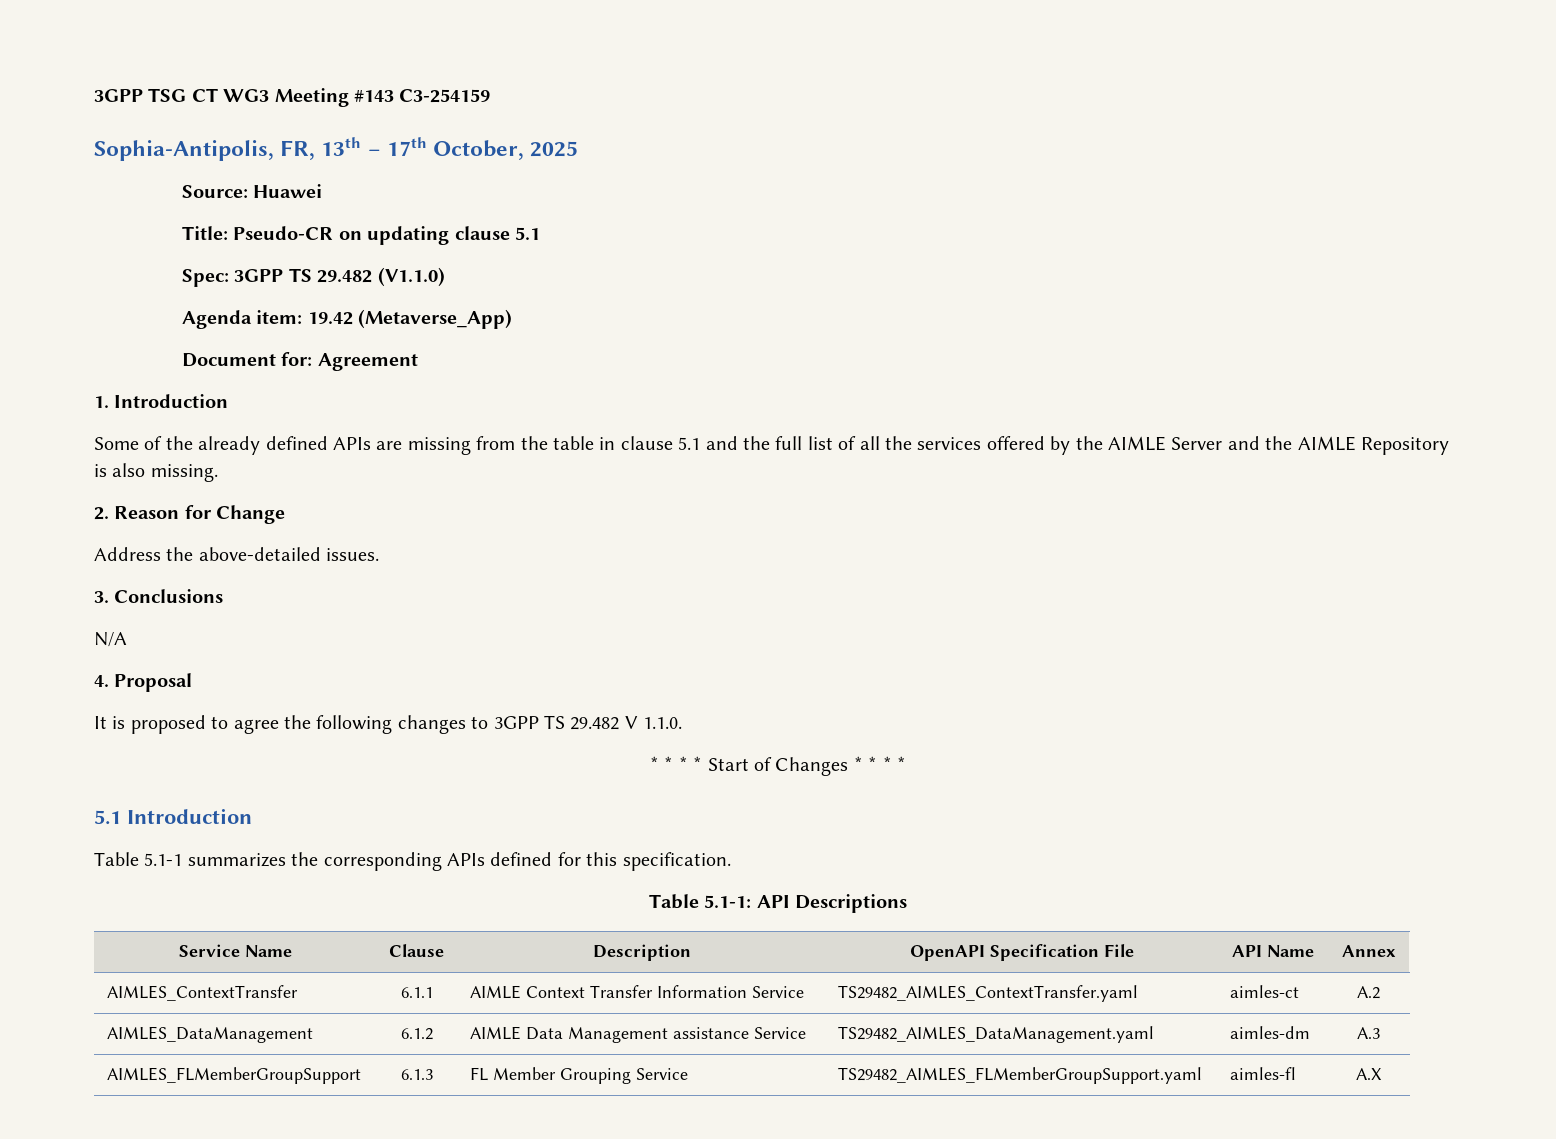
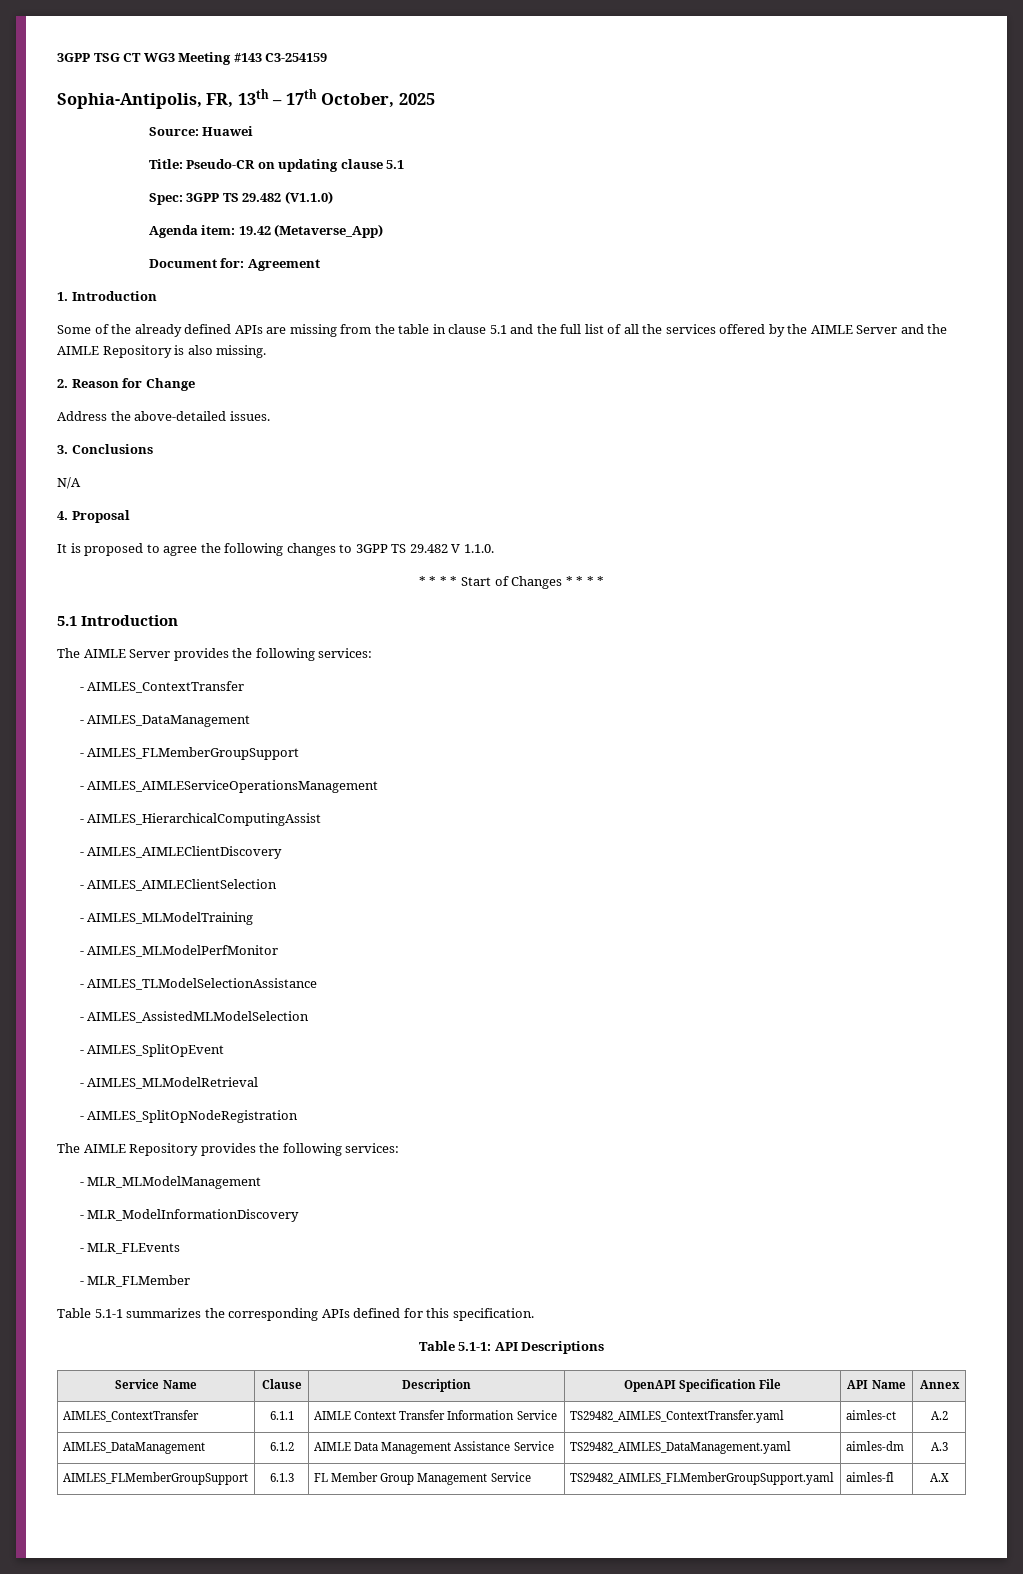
+ The AIMLE Server provides the following services:
+ - AIMLES_ContextTransfer
+ - AIMLES_DataManagement
+ - AIMLES_FLMemberGroupSupport
+ - AIMLES_AIMLEServiceOperationsManagement
+ - AIMLES_HierarchicalComputingAssist
+ - AIMLES_AIMLEClientDiscovery
+ - AIMLES_AIMLEClientSelection
+ - AIMLES_MLModelTraining
+ - AIMLES_MLModelPerfMonitor
+ - AIMLES_TLModelSelectionAssistance
+ - AIMLES_AssistedMLModelSelection
+ - AIMLES_SplitOpEvent
+ - AIMLES_MLModelRetrieval
+ - AIMLES_SplitOpNodeRegistration
+ The AIMLE Repository provides the following services:
+ - MLR_MLModelManagement
+ - MLR_ModelInformationDiscovery
+ - MLR_FLEvents
+ - MLR_FLMember
- AIMLES_DataManagement | 6.1.2 | AIMLE Data Management assistance Service | TS29482_AIMLES_DataManagement.yaml | aimles-dm | A.3
+ AIMLES_DataManagement | 6.1.2 | AIMLE Data Management Assistance Service | TS29482_AIMLES_DataManagement.yaml | aimles-dm | A.3
- AIMLES_FLMemberGroupSupport | 6.1.3 | FL Member Grouping Service | TS29482_AIMLES_FLMemberGroupSupport.yaml | aimles-fl | A.X
+ AIMLES_FLMemberGroupSupport | 6.1.3 | FL Member Group Management Service | TS29482_AIMLES_FLMemberGroupSupport.yaml | aimles-fl | A.X

